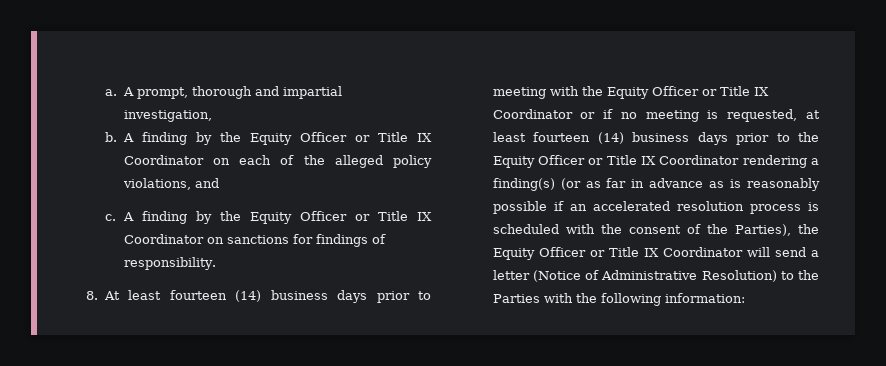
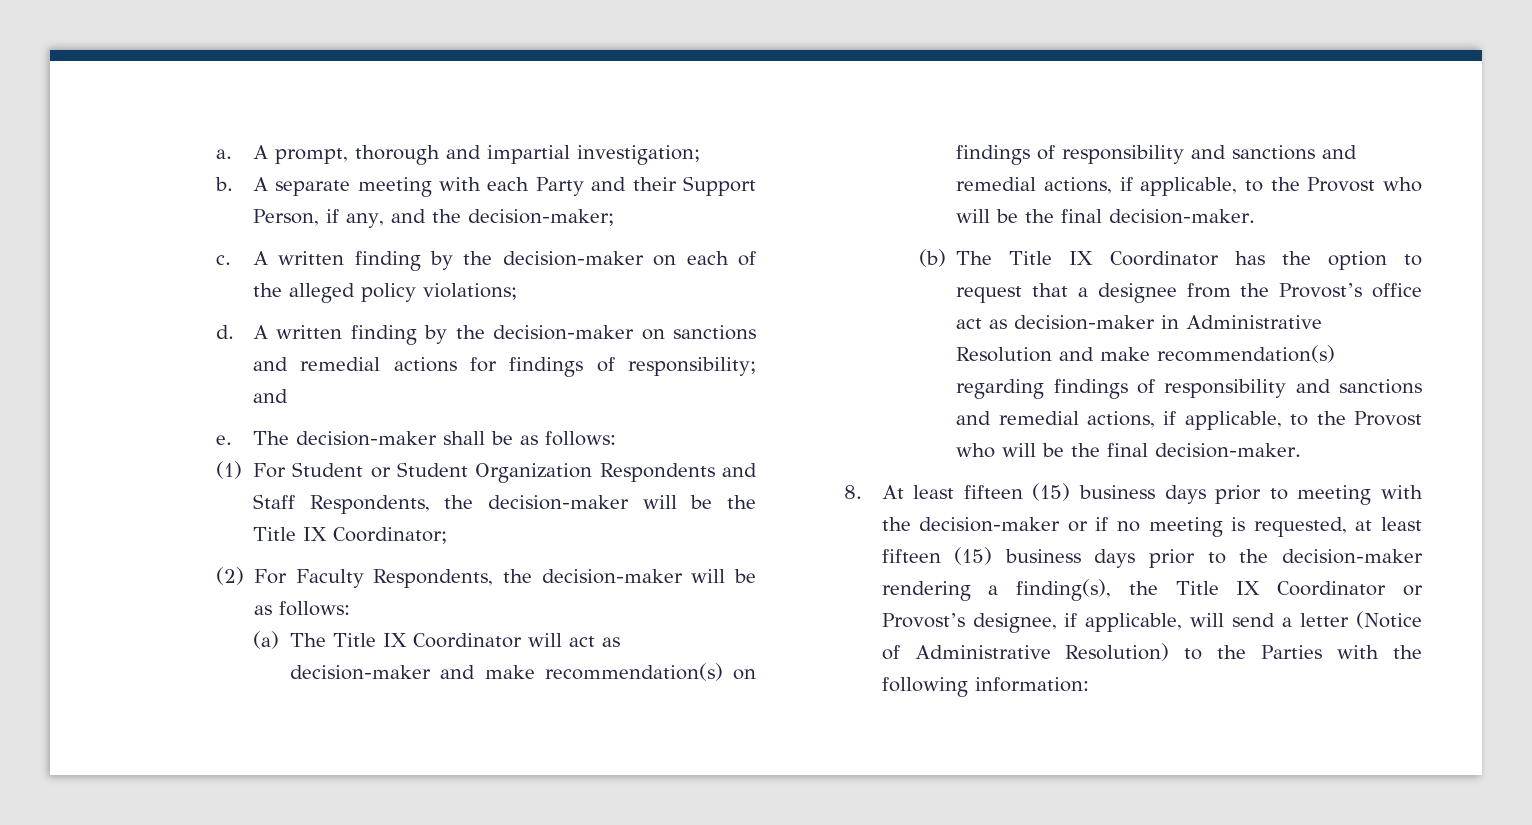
- A prompt, thorough and impartial investigation,
+ A prompt, thorough and impartial investigation;
- A finding by the Equity Officer or Title IX Coordinator on each of the alleged policy violations, and
- c. A finding by the Equity Officer or Title IX Coordinator on sanctions for findings of responsibility.
+ A separate meeting with each Party and their Support Person, if any, and the decision-maker;
+ c. A written finding by the decision-maker on each of the alleged policy violations;
+ d. A written finding by the decision-maker on sanctions and remedial actions for findings of responsibility; and
+ e. The decision-maker shall be as follows:
+ (1) For Student or Student Organization Respondents and Staff Respondents, the decision-maker will be the Title IX Coordinator;
+ (2) For Faculty Respondents, the decision-maker will be as follows:
+ (a) The Title IX Coordinator will act as decision-maker and make recommendation(s) on findings of responsibility and sanctions and remedial actions, if applicable, to the Provost who will be the final decision-maker.
+ (b) The Title IX Coordinator has the option to request that a designee from the Provost’s office act as decision-maker in Administrative Resolution and make recommendation(s) regarding findings of responsibility and sanctions and remedial actions, if applicable, to the Provost who will be the final decision-maker.
- 8. At least fourteen (14) business days prior to meeting with the Equity Officer or Title IX Coordinator or if no meeting is requested, at least fourteen (14) business days prior to the Equity Officer or Title IX Coordinator rendering a finding(s) (or as far in advance as is reasonably possible if an accelerated resolution process is scheduled with the consent of the Parties), the Equity Officer or Title IX Coordinator will send a letter (Notice of Administrative Resolution) to the Parties with the following information:
+ 8. At least fifteen (15) business days prior to meeting with the decision-maker or if no meeting is requested, at least fifteen (15) business days prior to the decision-maker rendering a finding(s), the Title IX Coordinator or Provost’s designee, if applicable, will send a letter (Notice of Administrative Resolution) to the Parties with the following information:

